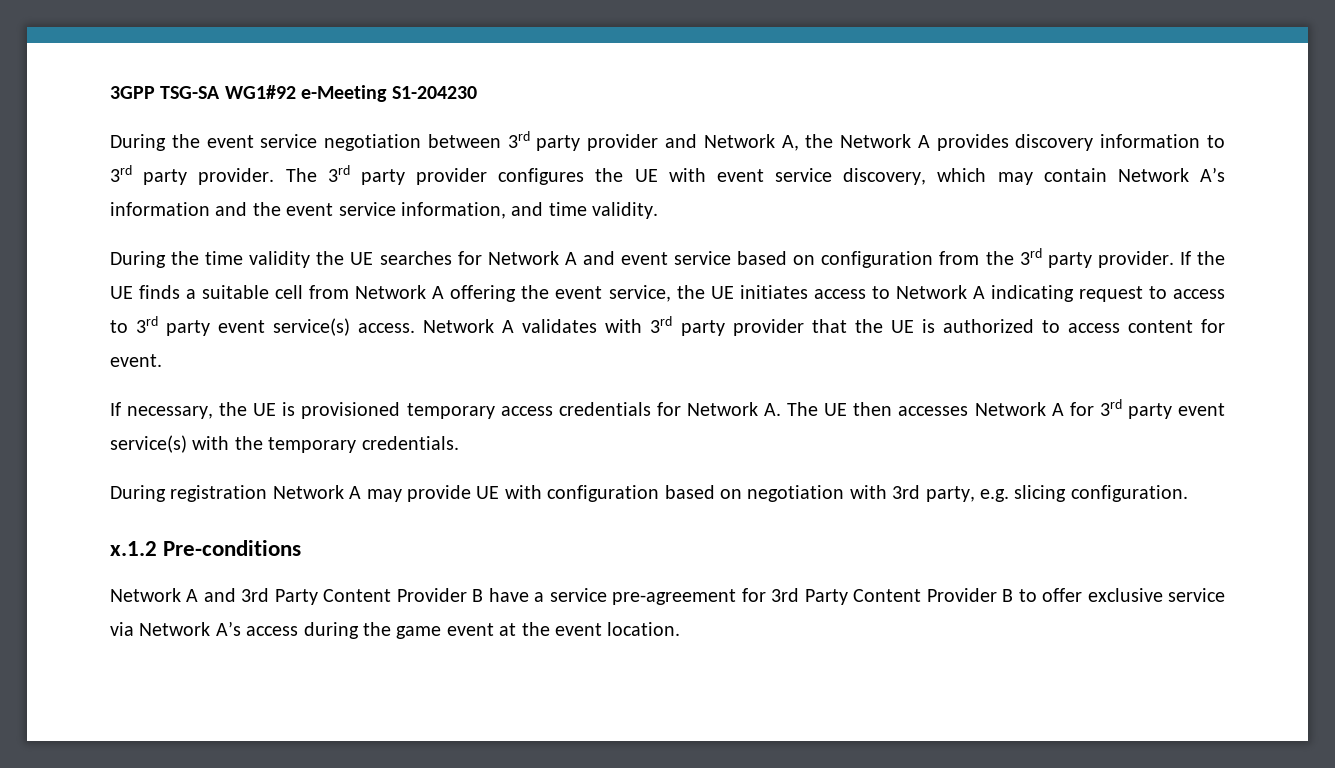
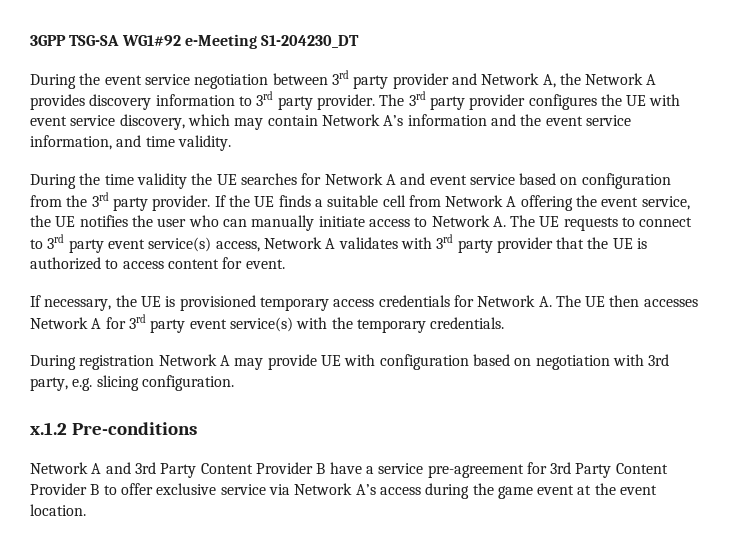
- 3GPP TSG-SA WG1#92 e-Meeting S1-204230
+ 3GPP TSG-SA WG1#92 e-Meeting S1-204230_DT
- If the UE finds a suitable cell from Network A offering the event service, the UE initiates access to Network A indicating request to access to 3rd party event service(s) access. Network A validates with 3rd party provider that the UE is authorized to access content for event.
+ If the UE finds a suitable cell from Network A offering the event service, the UE notifies the user who can manually initiate access to Network A. The UE requests to connect to 3rd party event service(s) access, Network A validates with 3rd party provider that the UE is authorized to access content for event.

